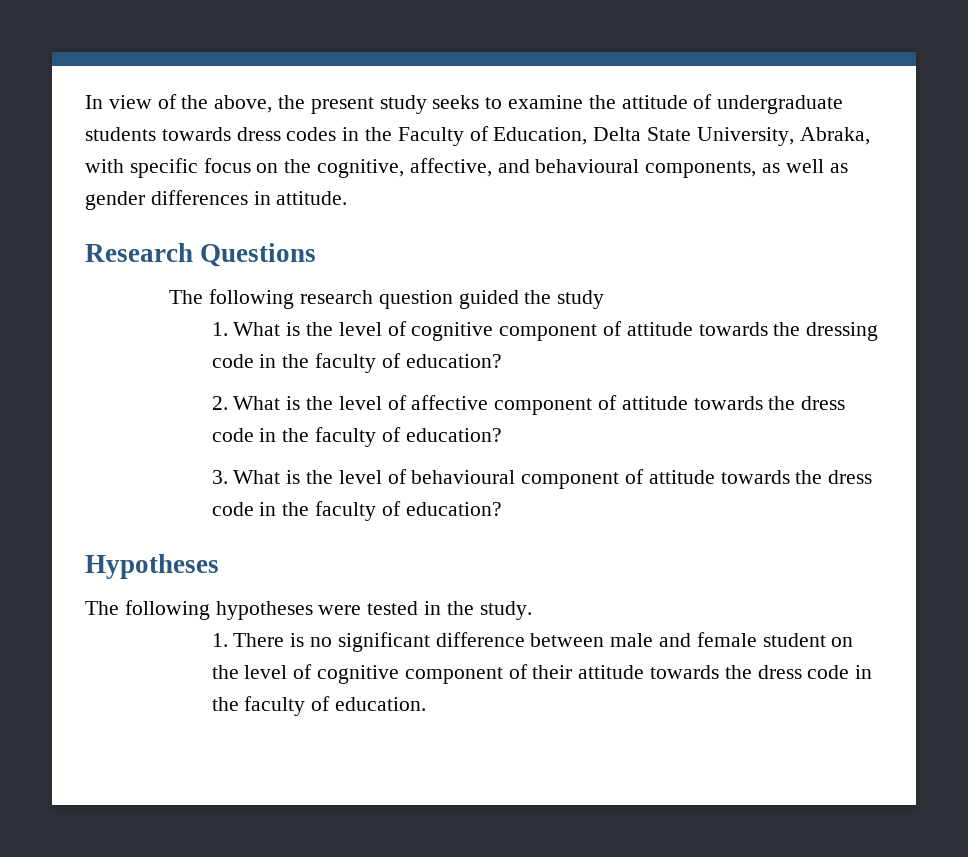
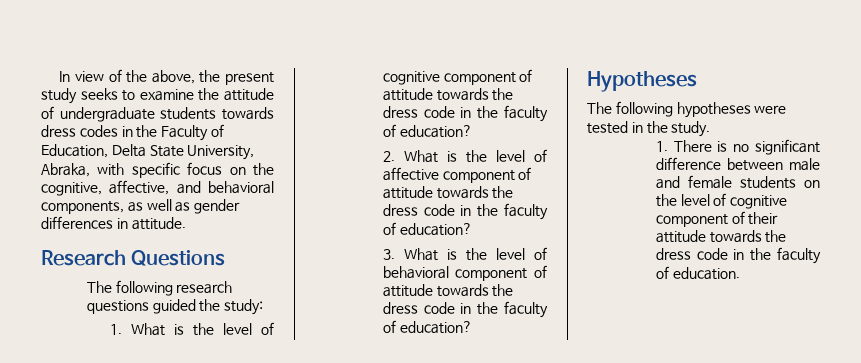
- In view of the above, the present study seeks to examine the attitude of undergraduate students towards dress codes in the Faculty of Education, Delta State University, Abraka, with specific focus on the cognitive, affective, and behavioural components, as well as gender differences in attitude.
+ In view of the above, the present study seeks to examine the attitude of undergraduate students towards dress codes in the Faculty of Education, Delta State University, Abraka, with specific focus on the cognitive, affective, and behavioral components, as well as gender differences in attitude.
- The following research question guided the study
+ The following research questions guided the study:
- 1. What is the level of cognitive component of attitude towards the dressing code in the faculty of education?
+ 1. What is the level of cognitive component of attitude towards the dress code in the faculty of education?
- 3. What is the level of behavioural component of attitude towards the dress code in the faculty of education?
+ 3. What is the level of behavioral component of attitude towards the dress code in the faculty of education?
- 1. There is no significant difference between male and female student on the level of cognitive component of their attitude towards the dress code in the faculty of education.
+ 1. There is no significant difference between male and female students on the level of cognitive component of their attitude towards the dress code in the faculty of education.

